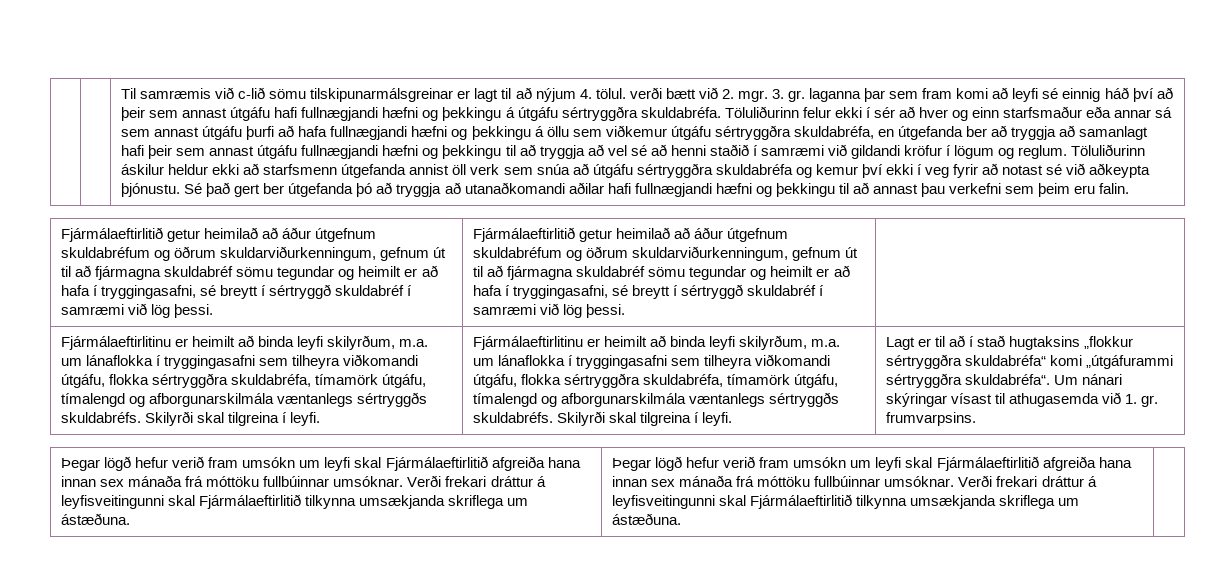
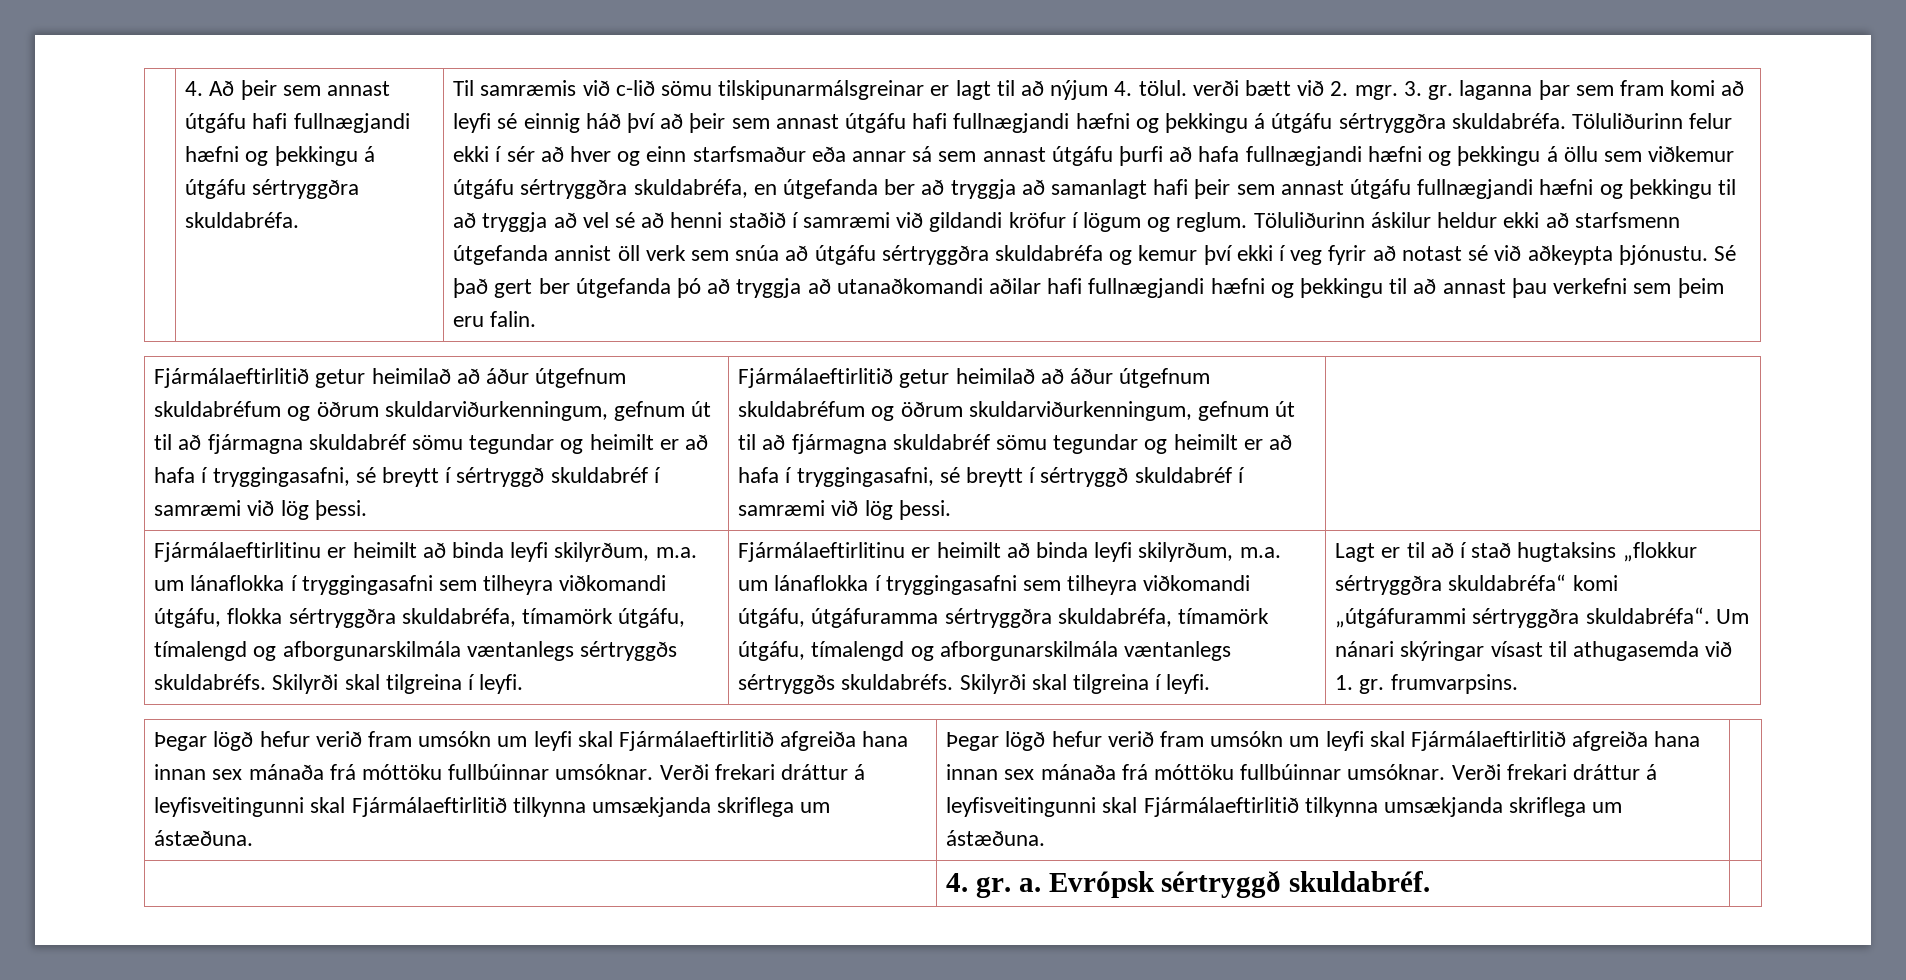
+ 4. Að þeir sem annast útgáfu hafi fullnægjandi hæfni og þekkingu á útgáfu sértryggðra skuldabréfa.
- Skilyrði skal tilgreina í leyfi. | Fjármálaeftirlitinu er heimilt að binda leyfi skilyrðum, m.a. um lánaflokka í tryggingasafni sem tilheyra viðkomandi útgáfu, flokka sértryggðra skuldabréfa, tímamörk útgáfu, tímalengd og afborgunarskilmála væntanlegs sértryggðs skuldabréfs.
+ Skilyrði skal tilgreina í leyfi. | Fjármálaeftirlitinu er heimilt að binda leyfi skilyrðum, m.a. um lánaflokka í tryggingasafni sem tilheyra viðkomandi útgáfu, útgáfuramma sértryggðra skuldabréfa, tímamörk útgáfu, tímalengd og afborgunarskilmála væntanlegs sértryggðs skuldabréfs.
+ | 4. gr. a. Evrópsk sértryggð skuldabréf. |

